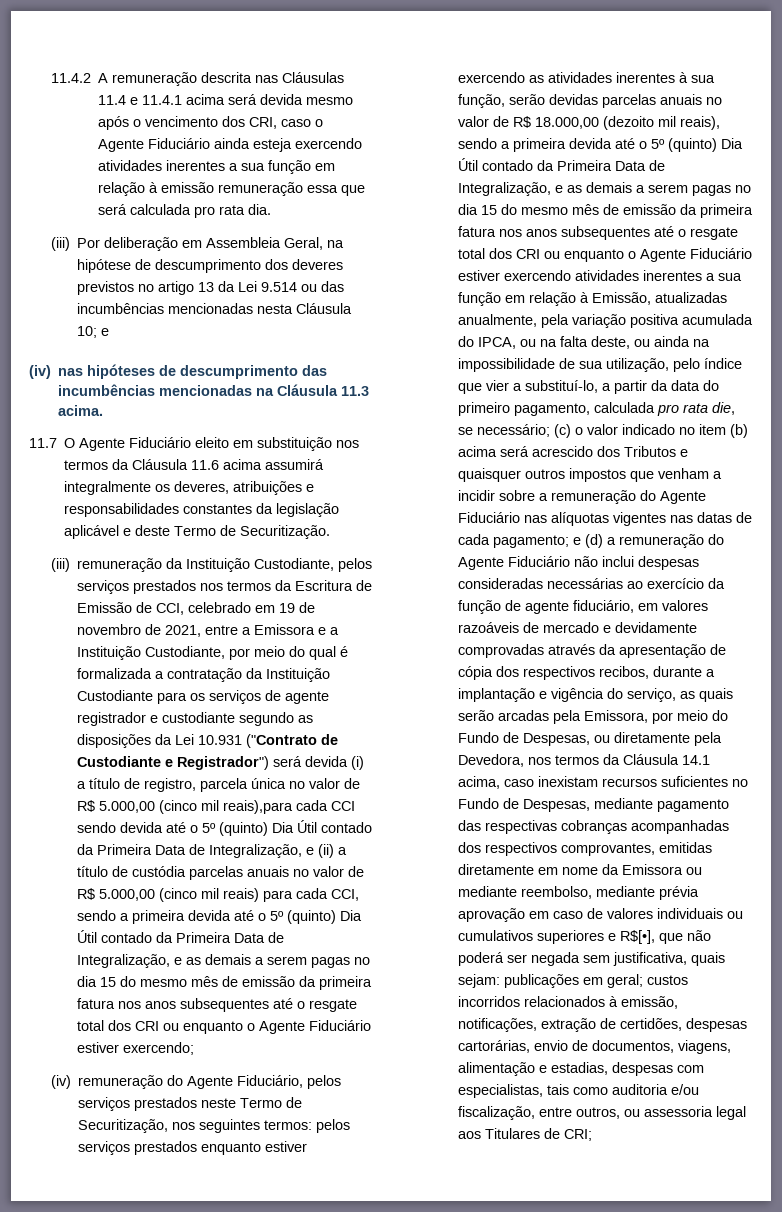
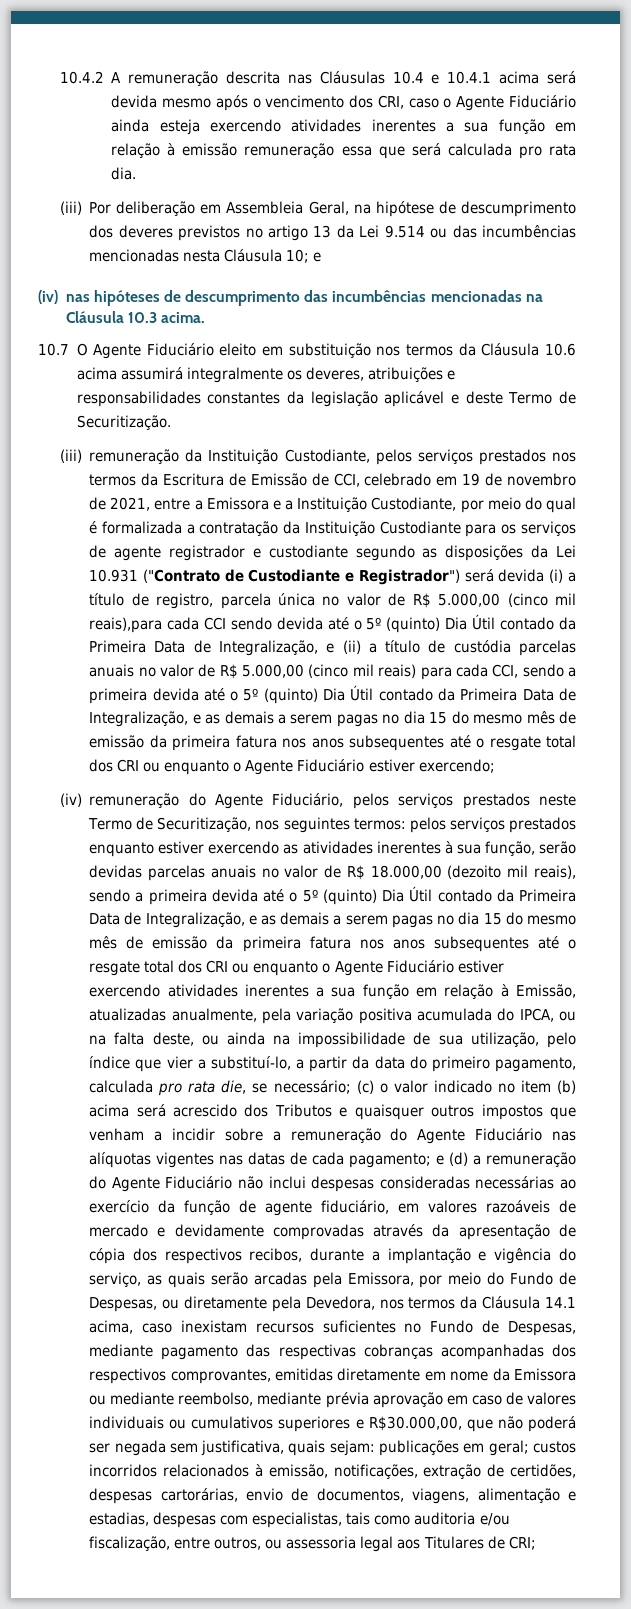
- 11.4.2 A remuneração descrita nas Cláusulas 11.4 e 11.4.1 acima será devida mesmo após o vencimento dos CRI, caso o Agente Fiduciário ainda esteja exercendo atividades inerentes a sua função em relação à emissão remuneração essa que será calculada pro rata dia.
+ 10.4.2 A remuneração descrita nas Cláusulas 10.4 e 10.4.1 acima será devida mesmo após o vencimento dos CRI, caso o Agente Fiduciário ainda esteja exercendo atividades inerentes a sua função em relação à emissão remuneração essa que será calculada pro rata dia.
- (iv) nas hipóteses de descumprimento das incumbências mencionadas na Cláusula 11.3 acima.
+ (iv) nas hipóteses de descumprimento das incumbências mencionadas na Cláusula 10.3 acima.
- 11.7 O Agente Fiduciário eleito em substituição nos termos da Cláusula 11.6 acima assumirá integralmente os deveres, atribuições e responsabilidades constantes da legislação aplicável e deste Termo de Securitização.
+ 10.7 O Agente Fiduciário eleito em substituição nos termos da Cláusula 10.6 acima assumirá integralmente os deveres, atribuições e responsabilidades constantes da legislação aplicável e deste Termo de Securitização.
- e (d) a remuneração do Agente Fiduciário não inclui despesas consideradas necessárias ao exercício da função de agente fiduciário, em valores razoáveis de mercado e devidamente comprovadas através da apresentação de cópia dos respectivos recibos, durante a implantação e vigência do serviço, as quais serão arcadas pela Emissora, por meio do Fundo de Despesas, ou diretamente pela Devedora, nos termos da Cláusula 14.1 acima, caso inexistam recursos suficientes no Fundo de Despesas, mediante pagamento das respectivas cobranças acompanhadas dos respectivos comprovantes, emitidas diretamente em nome da Emissora ou mediante reembolso, mediante prévia aprovação em caso de valores individuais ou cumulativos superiores e R$[•], que não poderá ser negada sem justificativa, quais sejam:
+ e (d) a remuneração do Agente Fiduciário não inclui despesas consideradas necessárias ao exercício da função de agente fiduciário, em valores razoáveis de mercado e devidamente comprovadas através da apresentação de cópia dos respectivos recibos, durante a implantação e vigência do serviço, as quais serão arcadas pela Emissora, por meio do Fundo de Despesas, ou diretamente pela Devedora, nos termos da Cláusula 14.1 acima, caso inexistam recursos suficientes no Fundo de Despesas, mediante pagamento das respectivas cobranças acompanhadas dos respectivos comprovantes, emitidas diretamente em nome da Emissora ou mediante reembolso, mediante prévia aprovação em caso de valores individuais ou cumulativos superiores e R$30.000,00, que não poderá ser negada sem justificativa, quais sejam:

